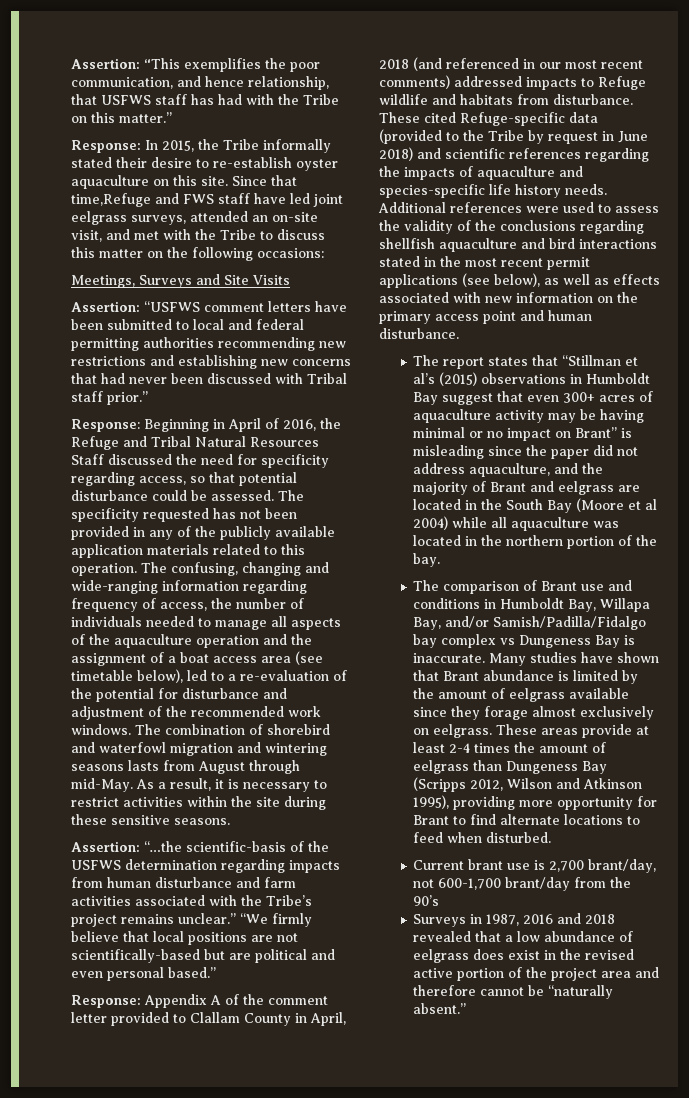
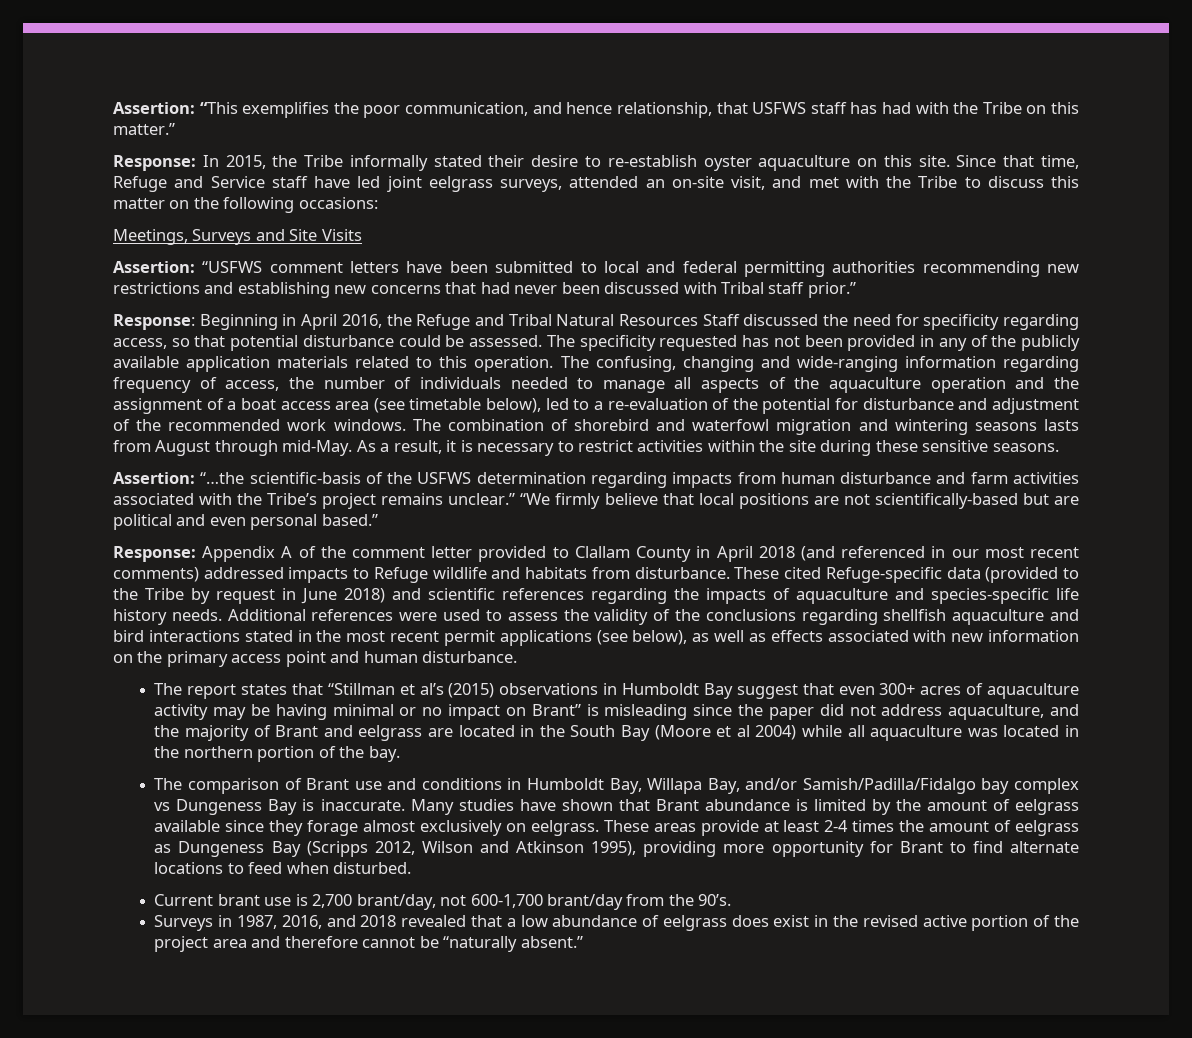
- Since that time,Refuge and FWS staff have led joint eelgrass surveys, attended an on-site visit, and met with the Tribe to discuss this matter on the following occasions:
+ Since that time, Refuge and Service staff have led joint eelgrass surveys, attended an on-site visit, and met with the Tribe to discuss this matter on the following occasions:
- Response: Beginning in April of 2016, the Refuge and Tribal Natural Resources Staff discussed the need for specificity regarding access, so that potential disturbance could be assessed.
+ Response: Beginning in April 2016, the Refuge and Tribal Natural Resources Staff discussed the need for specificity regarding access, so that potential disturbance could be assessed.
- Response: Appendix A of the comment letter provided to Clallam County in April, 2018 (and referenced in our most recent comments) addressed impacts to Refuge wildlife and habitats from disturbance.
+ Response: Appendix A of the comment letter provided to Clallam County in April 2018 (and referenced in our most recent comments) addressed impacts to Refuge wildlife and habitats from disturbance.
- These areas provide at least 2-4 times the amount of eelgrass than Dungeness Bay (Scripps 2012, Wilson and Atkinson 1995), providing more opportunity for Brant to find alternate locations to feed when disturbed.
+ These areas provide at least 2-4 times the amount of eelgrass as Dungeness Bay (Scripps 2012, Wilson and Atkinson 1995), providing more opportunity for Brant to find alternate locations to feed when disturbed.
- Current brant use is 2,700 brant/day, not 600-1,700 brant/day from the 90’s
+ Current brant use is 2,700 brant/day, not 600-1,700 brant/day from the 90’s.
- Surveys in 1987, 2016 and 2018 revealed that a low abundance of eelgrass does exist in the revised active portion of the project area and therefore cannot be “naturally absent.”
+ Surveys in 1987, 2016, and 2018 revealed that a low abundance of eelgrass does exist in the revised active portion of the project area and therefore cannot be “naturally absent.”

